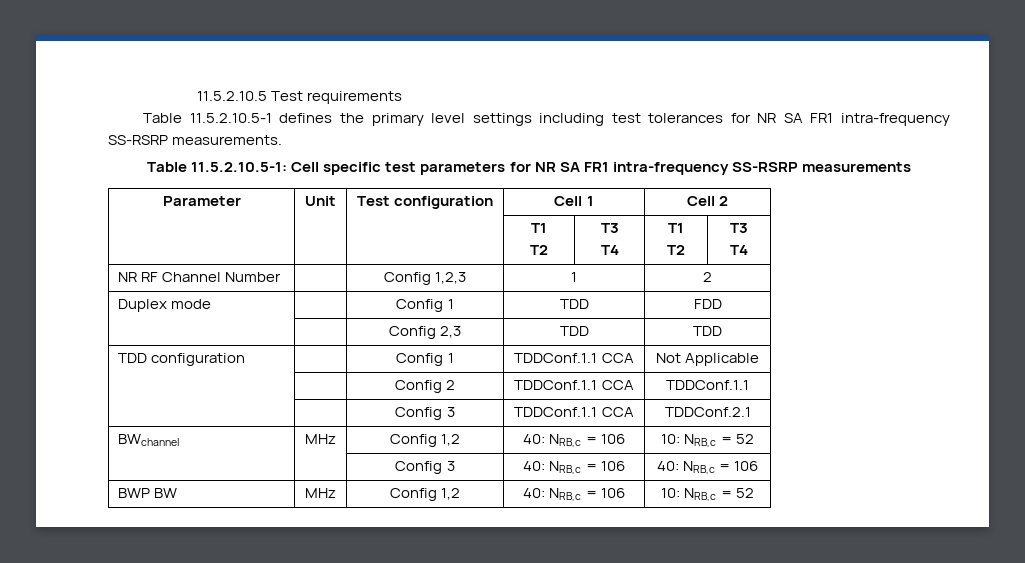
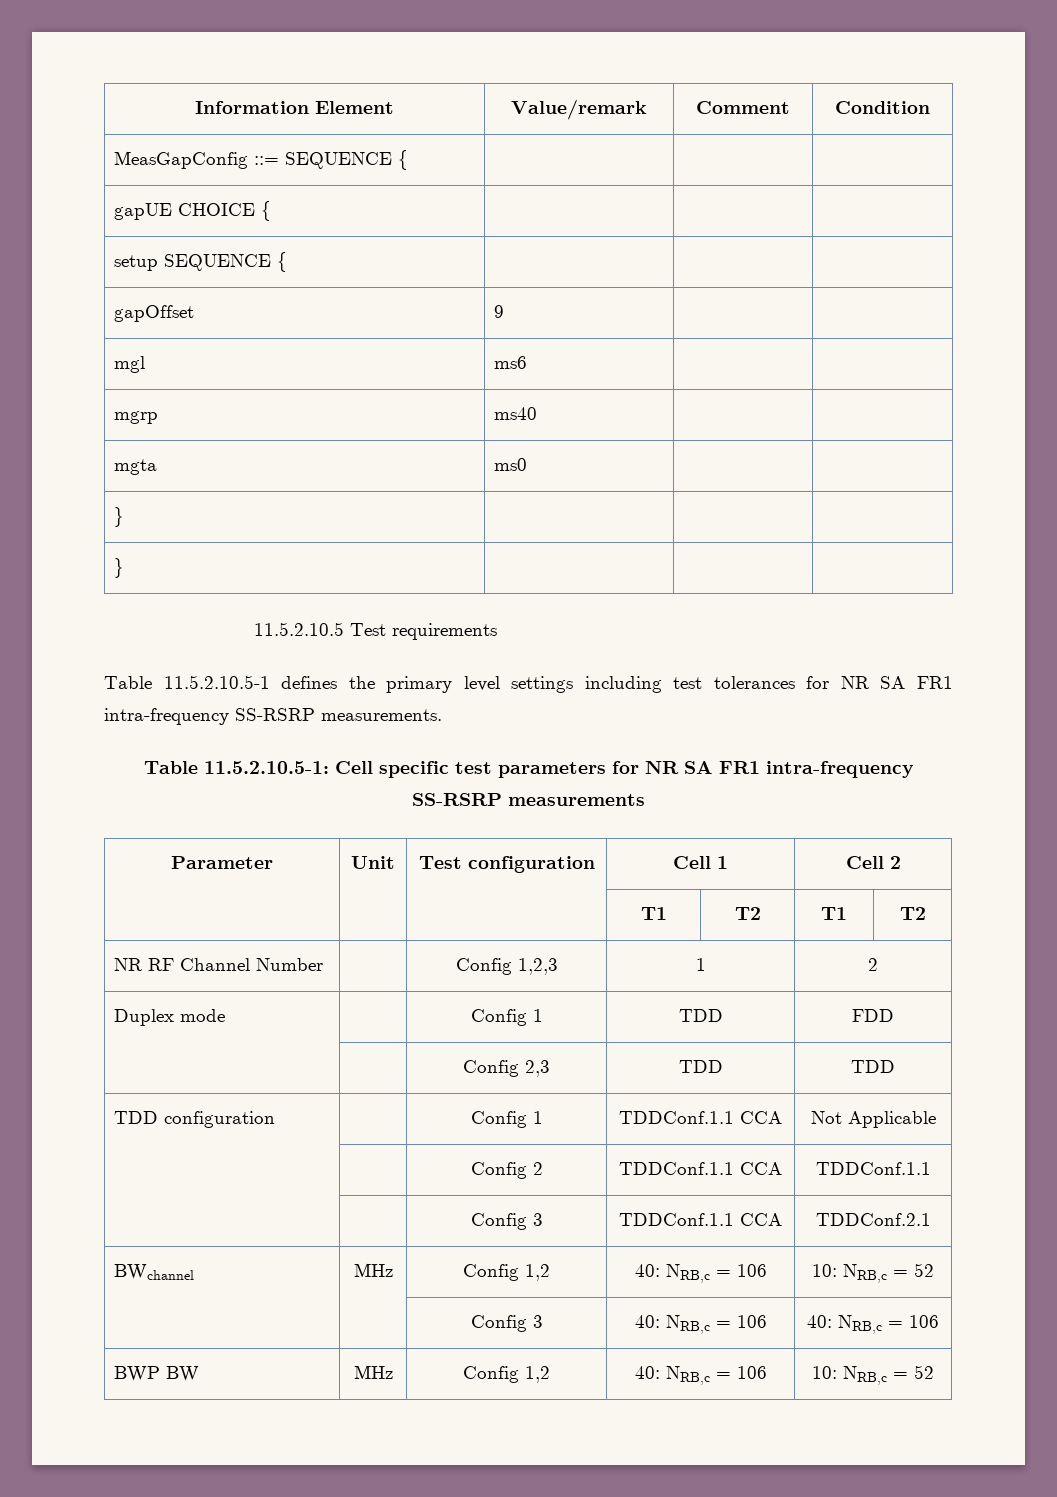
+ Information Element | Value/remark | Comment | Condition
+ MeasGapConfig ::= SEQUENCE { | | |
+ gapUE CHOICE { | | |
+ setup SEQUENCE { | | |
+ gapOffset | 9 | |
+ mgl | ms6 | |
+ mgrp | ms40 | |
+ mgta | ms0 | |
+ } | | |
+ } | | |
- | | | T1
- T2 | T3
- T4 | T1
- T2 | T3
- T4
+ | | | T1 | T2 | T1 | T2

